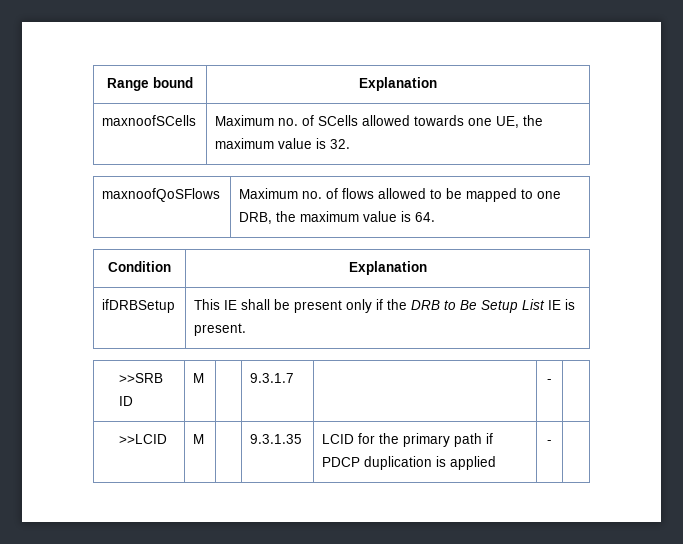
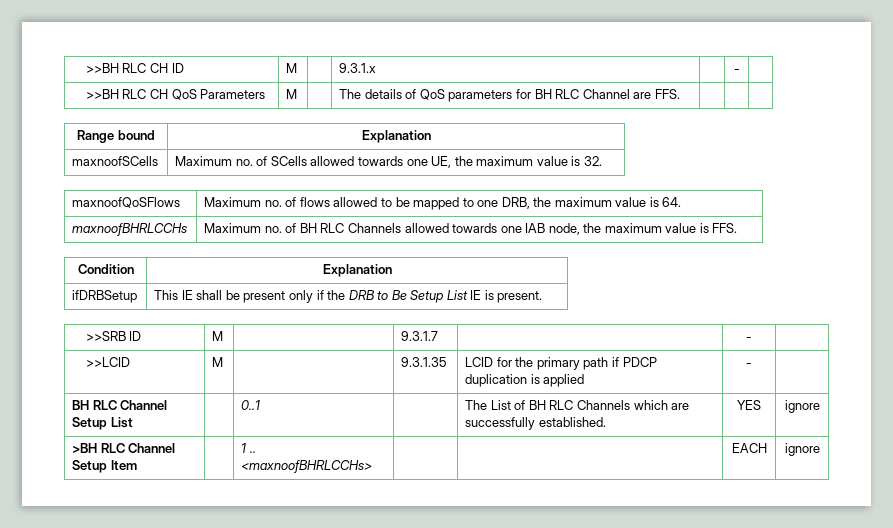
+ >>BH RLC CH ID | M | | 9.3.1.x | | - |
+ >>BH RLC CH QoS Parameters | M | | The details of QoS parameters for BH RLC Channel are FFS. | | |
+ maxnoofBHRLCCHs | Maximum no. of BH RLC Channels allowed towards one IAB node, the maximum value is FFS.
+ BH RLC Channel Setup List | | 0..1 | | The List of BH RLC Channels which are successfully established. | YES | ignore
+ >BH RLC Channel Setup Item | | 1 .. <maxnoofBHRLCCHs> | | | EACH | ignore

